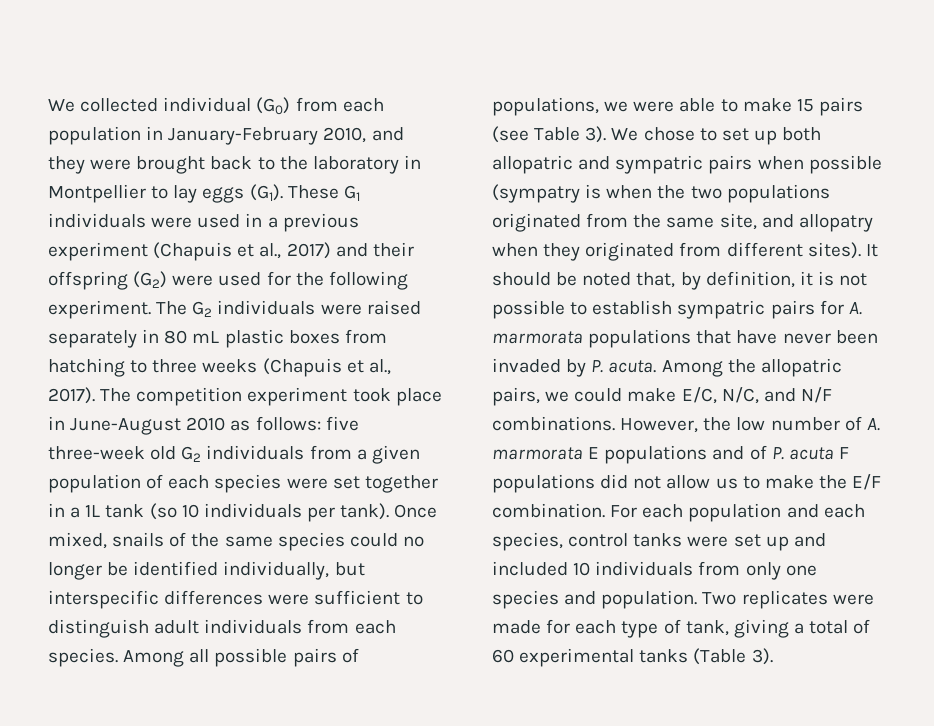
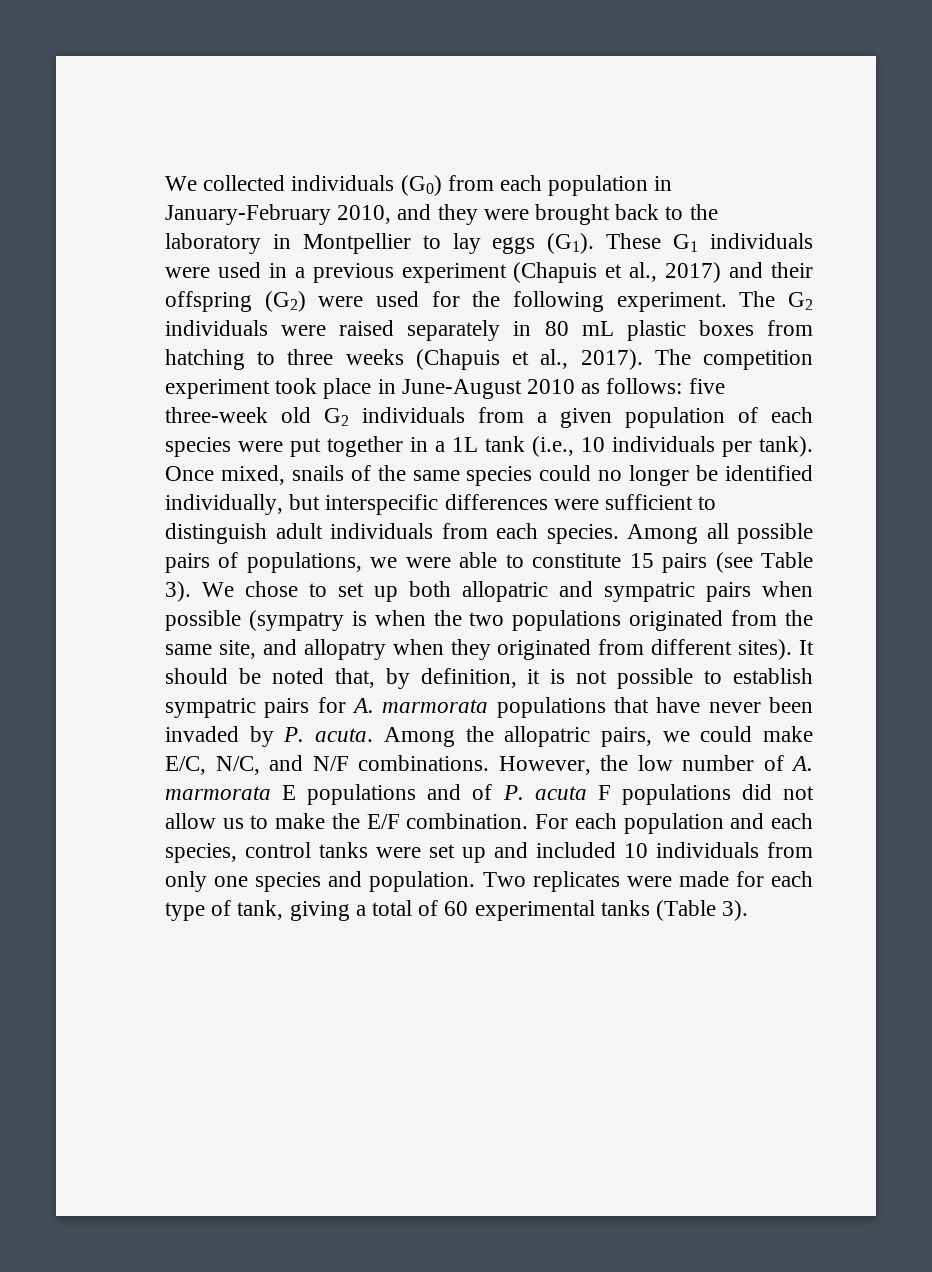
- We collected individual (G0) from each population in January-February 2010, and they were brought back to the laboratory in Montpellier to lay eggs (G1). These G1 individuals were used in a previous experiment (Chapuis et al., 2017) and their offspring (G2) were used for the following experiment.
+ We collected individuals (G0) from each population in January-February 2010, and they were brought back to the laboratory in Montpellier to lay eggs (G1). These G1 individuals were used in a previous experiment (Chapuis et al., 2017) and their offspring (G2) were used for the following experiment.
- The competition experiment took place in June-August 2010 as follows: five three-week old G2 individuals from a given population of each species were set together in a 1L tank (so 10 individuals per tank).
+ The competition experiment took place in June-August 2010 as follows: five three-week old G2 individuals from a given population of each species were put together in a 1L tank (i.e., 10 individuals per tank).
- Among all possible pairs of populations, we were able to make 15 pairs (see Table 3).
+ Among all possible pairs of populations, we were able to constitute 15 pairs (see Table 3).

